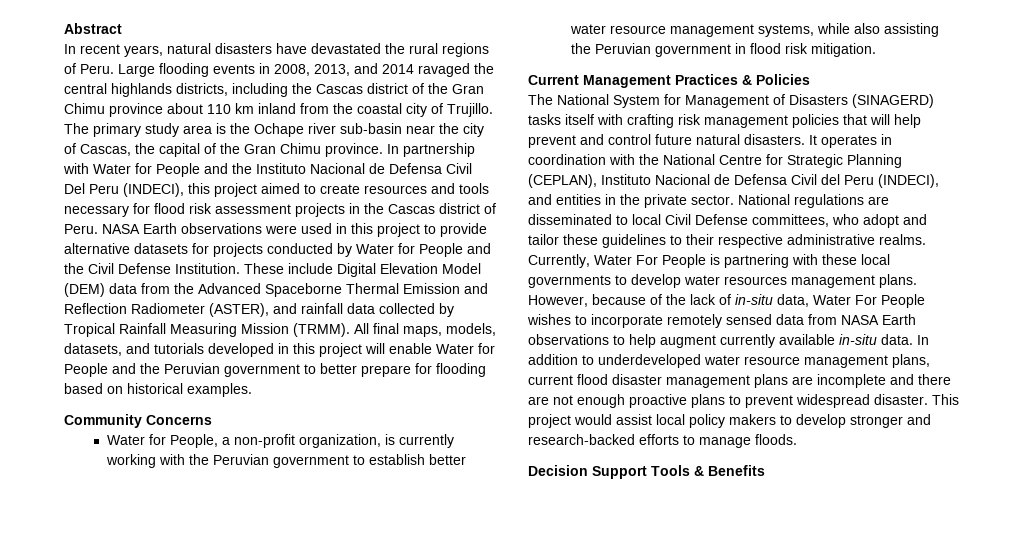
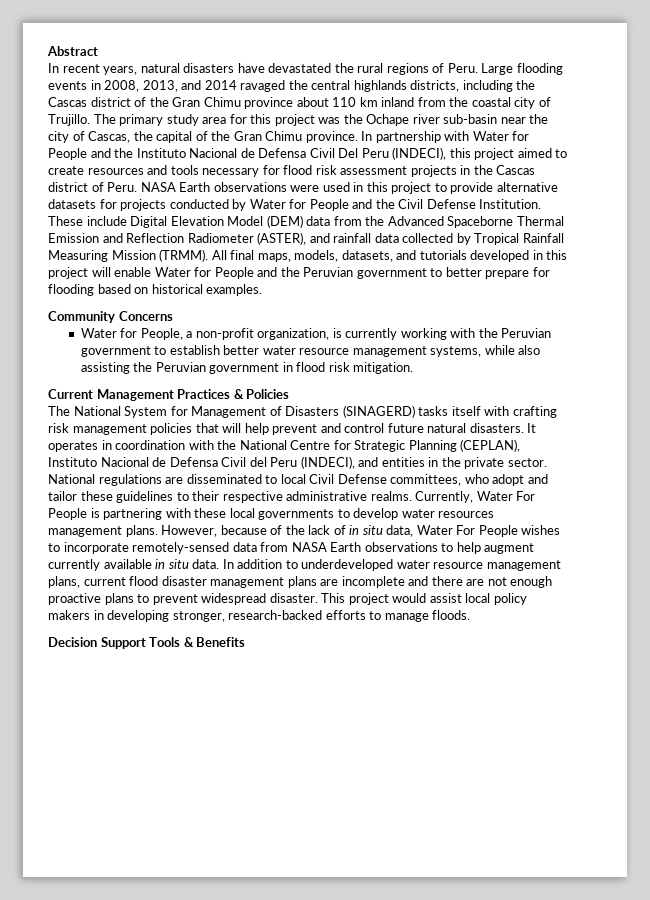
- The primary study area is the Ochape river sub-basin near the city of Cascas, the capital of the Gran Chimu province.
+ The primary study area for this project was the Ochape river sub-basin near the city of Cascas, the capital of the Gran Chimu province.
- However, because of the lack of in-situ data, Water For People wishes to incorporate remotely sensed data from NASA Earth observations to help augment currently available in-situ data.
+ However, because of the lack of in situ data, Water For People wishes to incorporate remotely-sensed data from NASA Earth observations to help augment currently available in situ data.
- This project would assist local policy makers to develop stronger and research-backed efforts to manage floods.
+ This project would assist local policy makers in developing stronger, research-backed efforts to manage floods.

